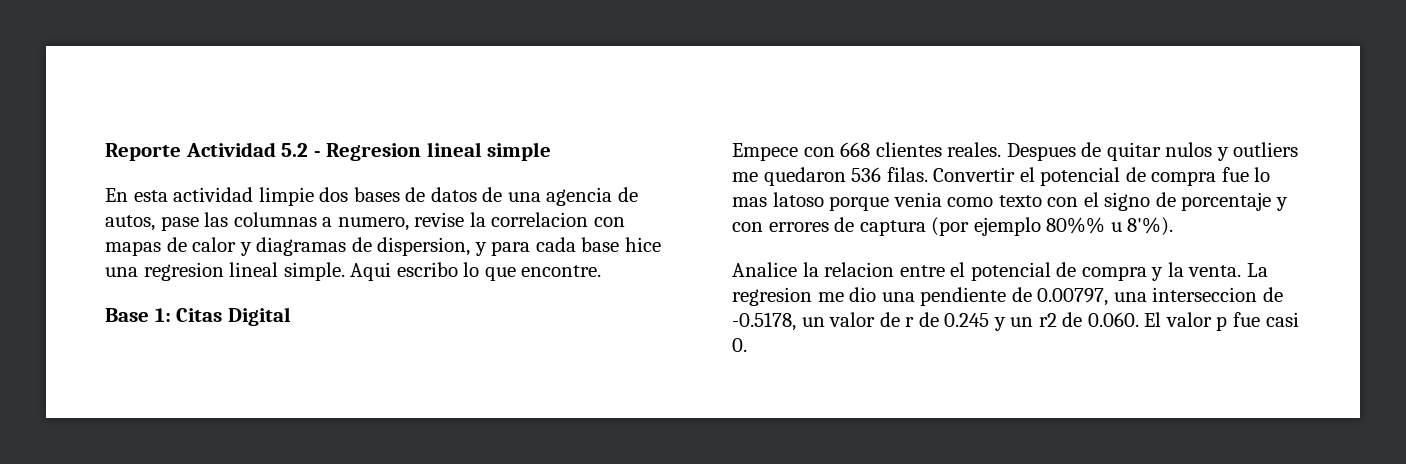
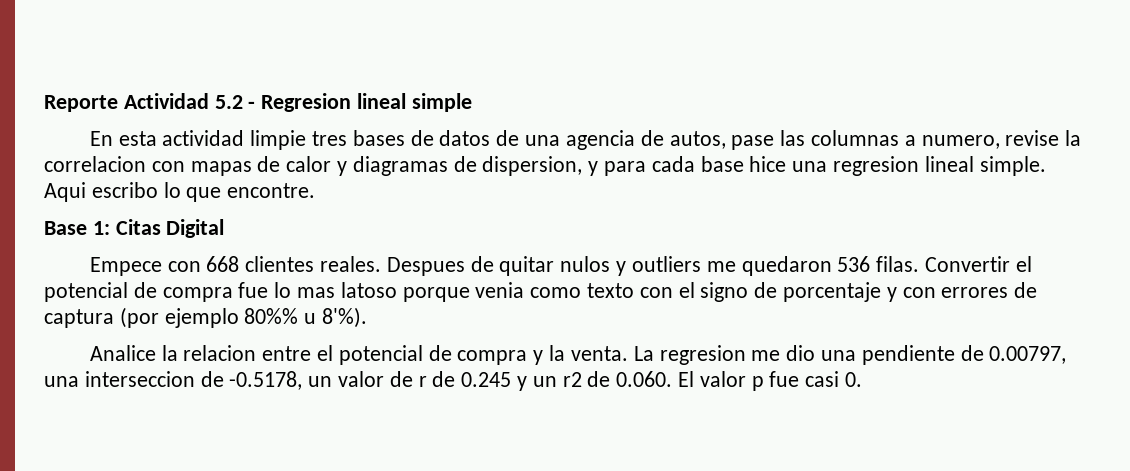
- En esta actividad limpie dos bases de datos de una agencia de autos, pase las columnas a numero, revise la correlacion con mapas de calor y diagramas de dispersion, y para cada base hice una regresion lineal simple.
+ En esta actividad limpie tres bases de datos de una agencia de autos, pase las columnas a numero, revise la correlacion con mapas de calor y diagramas de dispersion, y para cada base hice una regresion lineal simple.

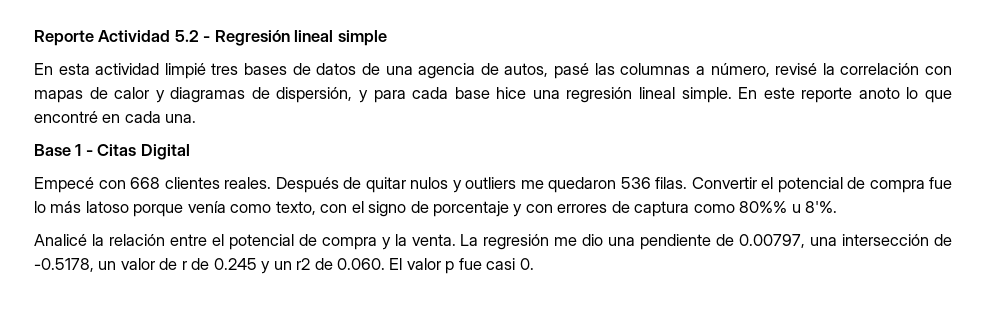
- Reporte Actividad 5.2 - Regresion lineal simple
+ Reporte Actividad 5.2 - Regresión lineal simple
- En esta actividad limpie tres bases de datos de una agencia de autos, pase las columnas a numero, revise la correlacion con mapas de calor y diagramas de dispersion, y para cada base hice una regresion lineal simple.
+ En esta actividad limpié tres bases de datos de una agencia de autos, pasé las columnas a número, revisé la correlación con mapas de calor y diagramas de dispersión, y para cada base hice una regresión lineal simple.
- Aqui escribo lo que encontre.
+ En este reporte anoto lo que encontré en cada una.
- Base 1: Citas Digital
+ Base 1 - Citas Digital
- Empece con 668 clientes reales.
+ Empecé con 668 clientes reales.
- Despues de quitar nulos y outliers me quedaron 536 filas.
+ Después de quitar nulos y outliers me quedaron 536 filas.
- Convertir el potencial de compra fue lo mas latoso porque venia como texto con el signo de porcentaje y con errores de captura (por ejemplo 80%% u 8'%).
- Analice la relacion entre el potencial de compra y la venta.
+ Convertir el potencial de compra fue lo más latoso porque venía como texto, con el signo de porcentaje y con errores de captura como 80%% u 8'%.
+ Analicé la relación entre el potencial de compra y la venta.
- La regresion me dio una pendiente de 0.00797, una interseccion de -0.5178, un valor de r de 0.245 y un r2 de 0.060. El valor p fue casi 0.
+ La regresión me dio una pendiente de 0.00797, una intersección de -0.5178, un valor de r de 0.245 y un r2 de 0.060. El valor p fue casi 0.

